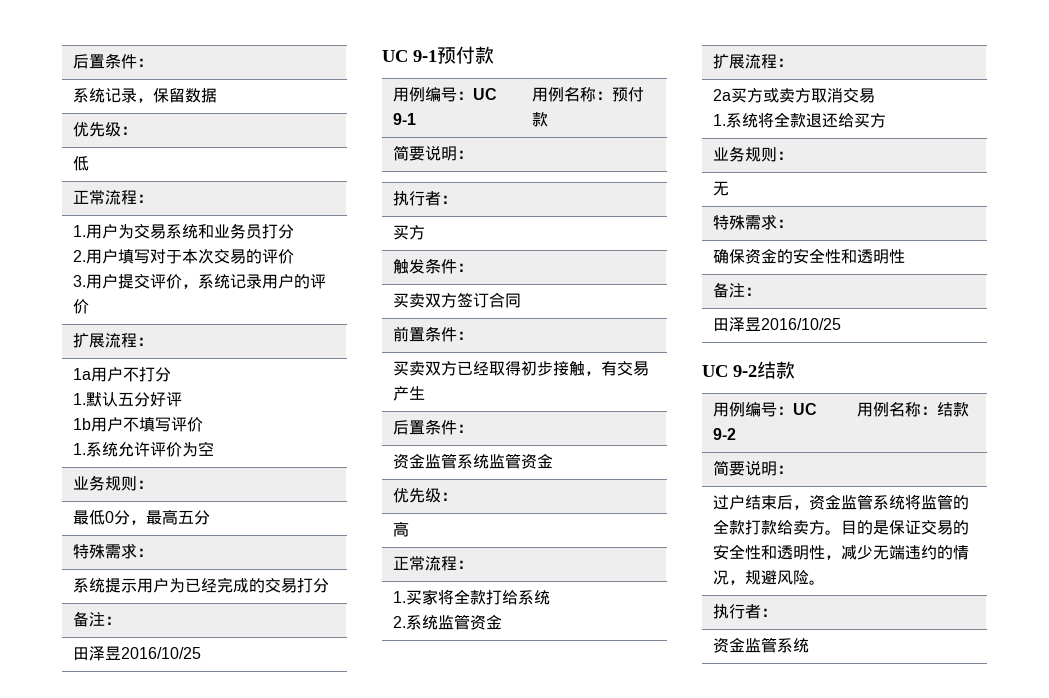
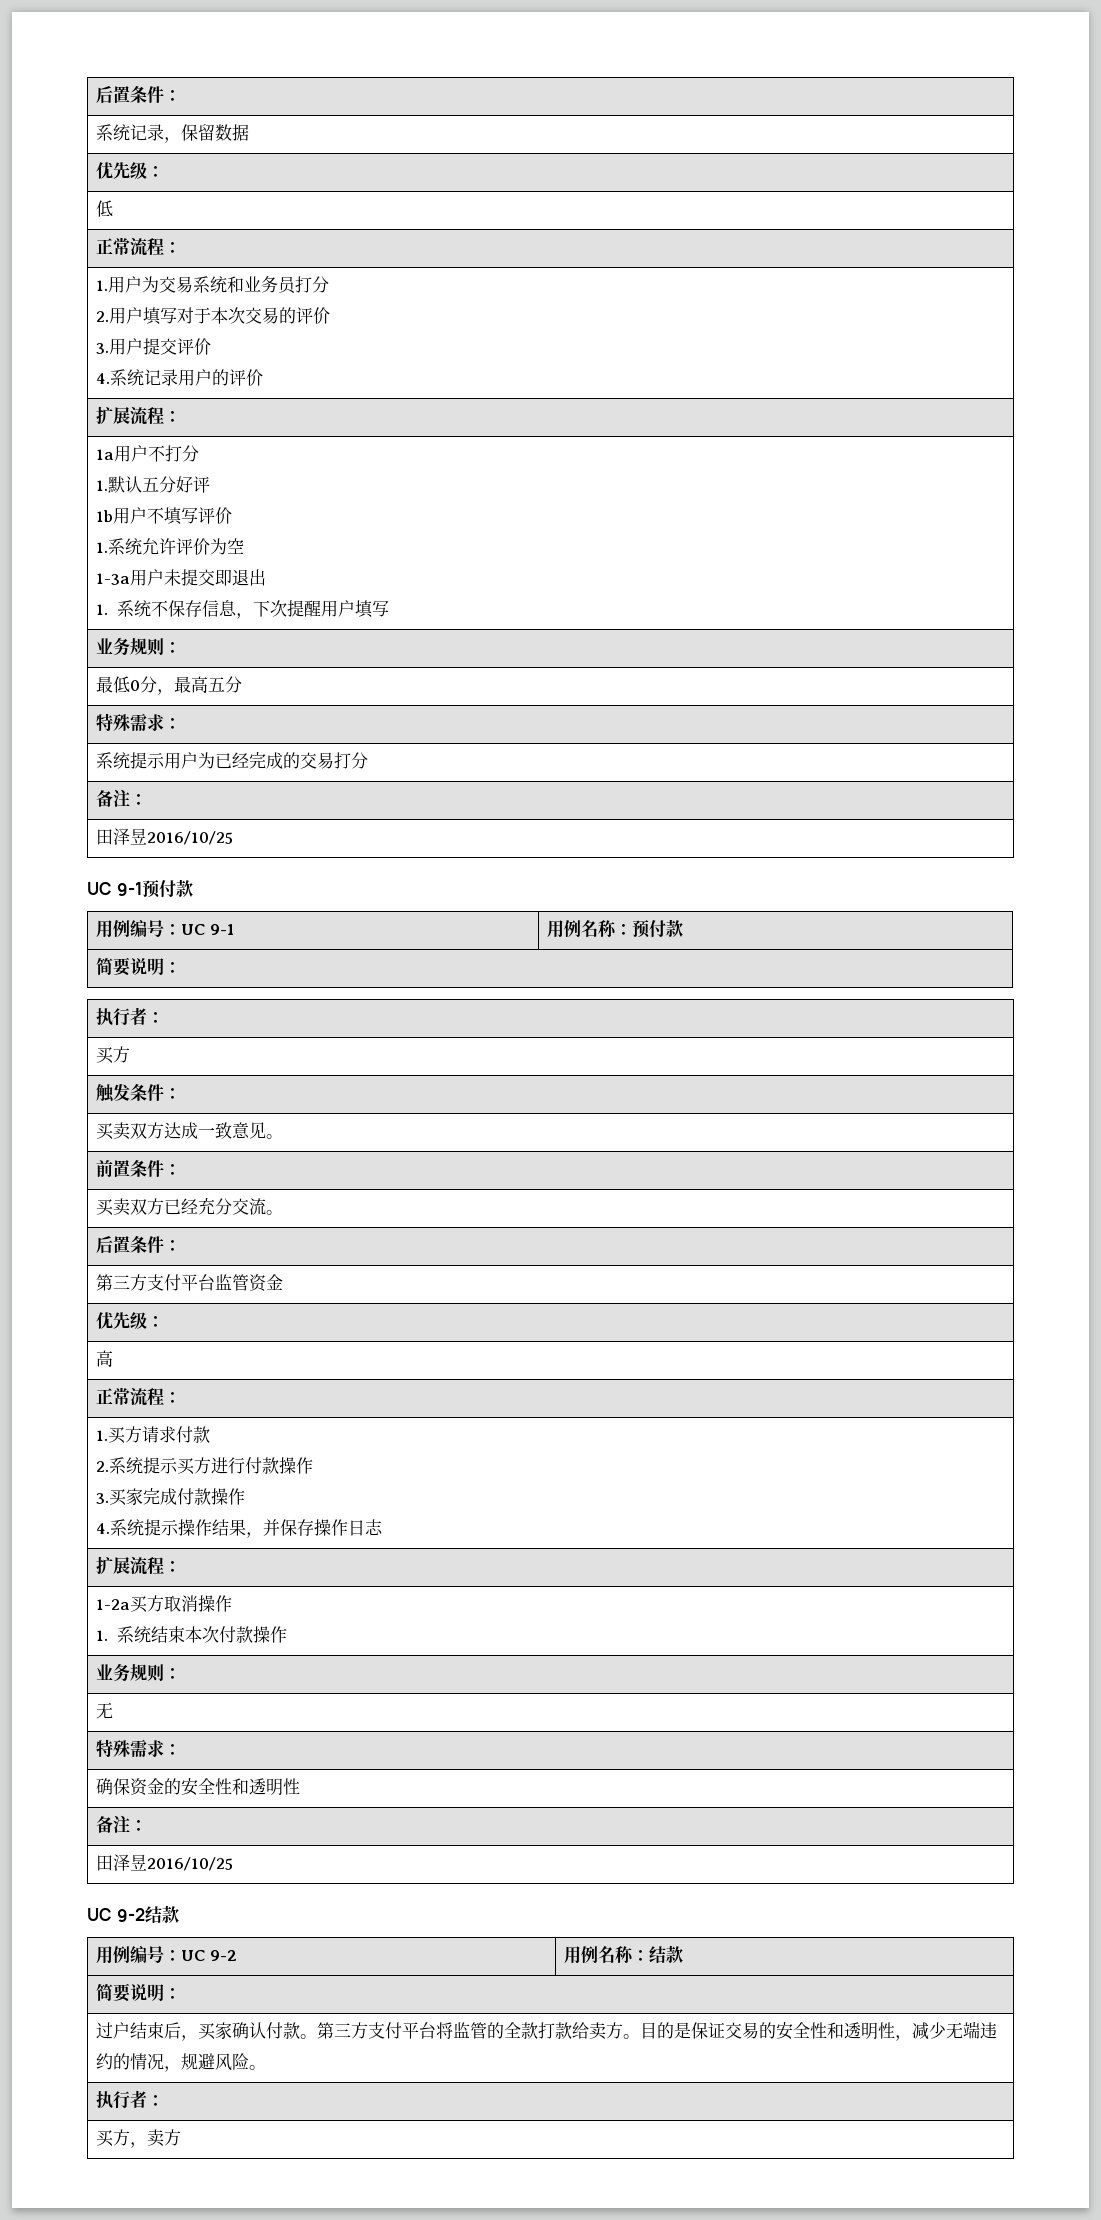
  1.用户为交易系统和业务员打分
  2.用户填写对于本次交易的评价
- 3.用户提交评价，系统记录用户的评价
+ 3.用户提交评价
+ 4.系统记录用户的评价
  1a用户不打分
  1.默认五分好评
  1b用户不填写评价
  1.系统允许评价为空
+ 1-3a用户未提交即退出
+ 1.系统不保存信息，下次提醒用户填写
- 买卖双方签订合同
+ 买卖双方达成一致意见。
- 买卖双方已经取得初步接触，有交易产生
+ 买卖双方已经充分交流。
  后置条件：
- 资金监管系统监管资金
+ 第三方支付平台监管资金
- 1.买家将全款打给系统
- 2.系统监管资金
+ 1.买方请求付款
+ 2.系统提示买方进行付款操作
+ 3.买家完成付款操作
+ 4.系统提示操作结果，并保存操作日志
  扩展流程：
- 2a买方或卖方取消交易
- 1.系统将全款退还给买方
+ 1-2a买方取消操作
+ 1.系统结束本次付款操作
- 过户结束后，资金监管系统将监管的全款打款给卖方。目的是保证交易的安全性和透明性，减少无端违约的情况，规避风险。
+ 过户结束后，买家确认付款。第三方支付平台将监管的全款打款给卖方。目的是保证交易的安全性和透明性，减少无端违约的情况，规避风险。
  执行者：
- 资金监管系统
+ 买方，卖方

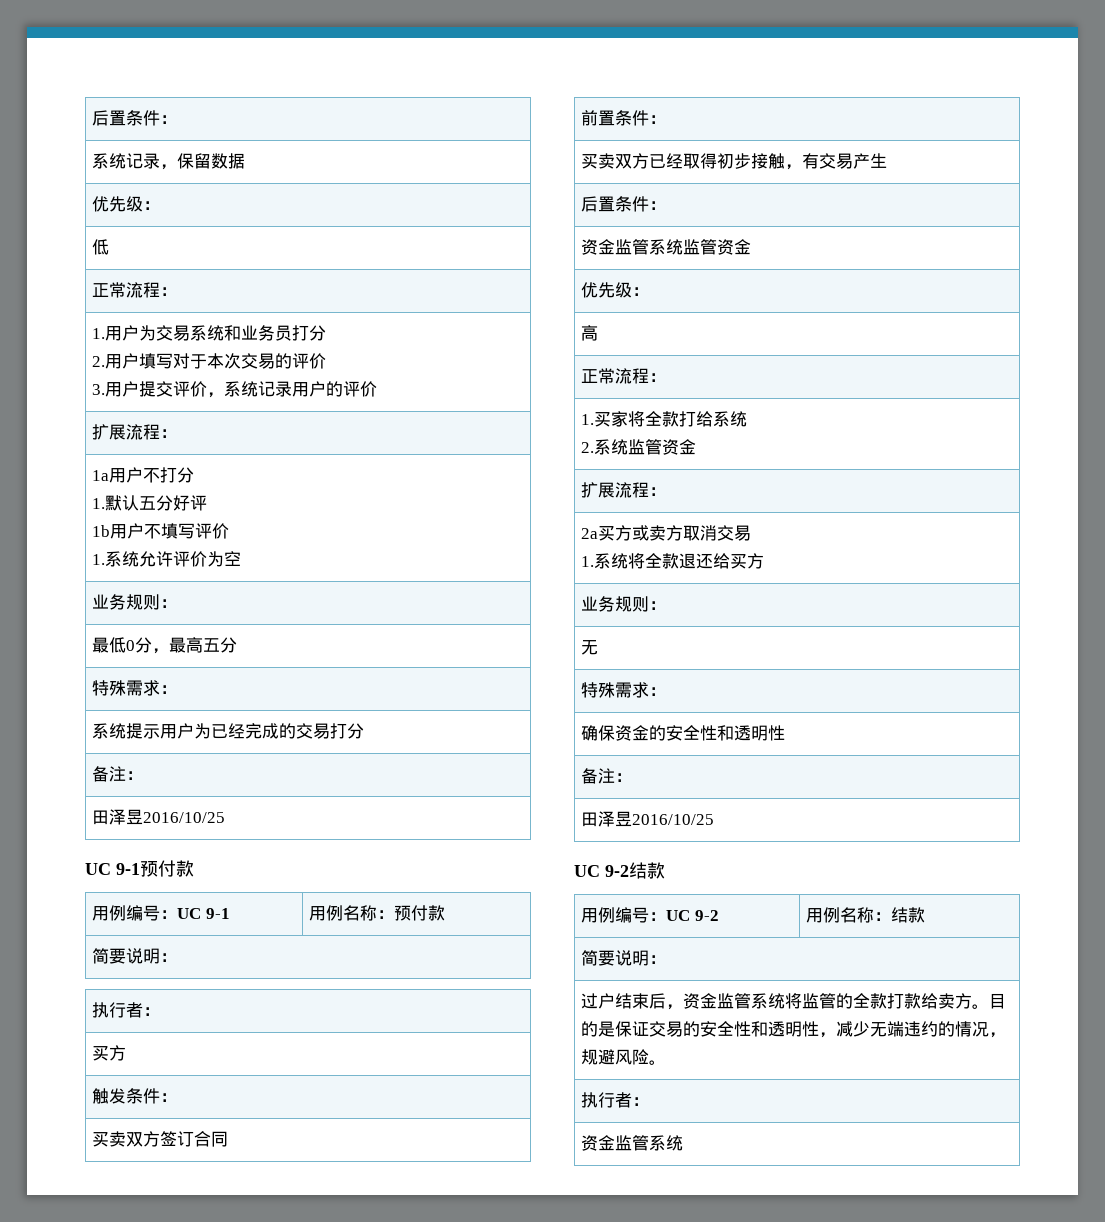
  1.用户为交易系统和业务员打分
  2.用户填写对于本次交易的评价
- 3.用户提交评价
- 4.系统记录用户的评价
+ 3.用户提交评价，系统记录用户的评价
  1a用户不打分
  1.默认五分好评
  1b用户不填写评价
  1.系统允许评价为空
- 1-3a用户未提交即退出
- 1.系统不保存信息，下次提醒用户填写
- 买卖双方达成一致意见。
+ 买卖双方签订合同
- 买卖双方已经充分交流。
+ 买卖双方已经取得初步接触，有交易产生
  后置条件：
- 第三方支付平台监管资金
+ 资金监管系统监管资金
- 1.买方请求付款
- 2.系统提示买方进行付款操作
- 3.买家完成付款操作
- 4.系统提示操作结果，并保存操作日志
+ 1.买家将全款打给系统
+ 2.系统监管资金
  扩展流程：
- 1-2a买方取消操作
- 1.系统结束本次付款操作
+ 2a买方或卖方取消交易
+ 1.系统将全款退还给买方
- 过户结束后，买家确认付款。第三方支付平台将监管的全款打款给卖方。目的是保证交易的安全性和透明性，减少无端违约的情况，规避风险。
+ 过户结束后，资金监管系统将监管的全款打款给卖方。目的是保证交易的安全性和透明性，减少无端违约的情况，规避风险。
  执行者：
- 买方，卖方
+ 资金监管系统

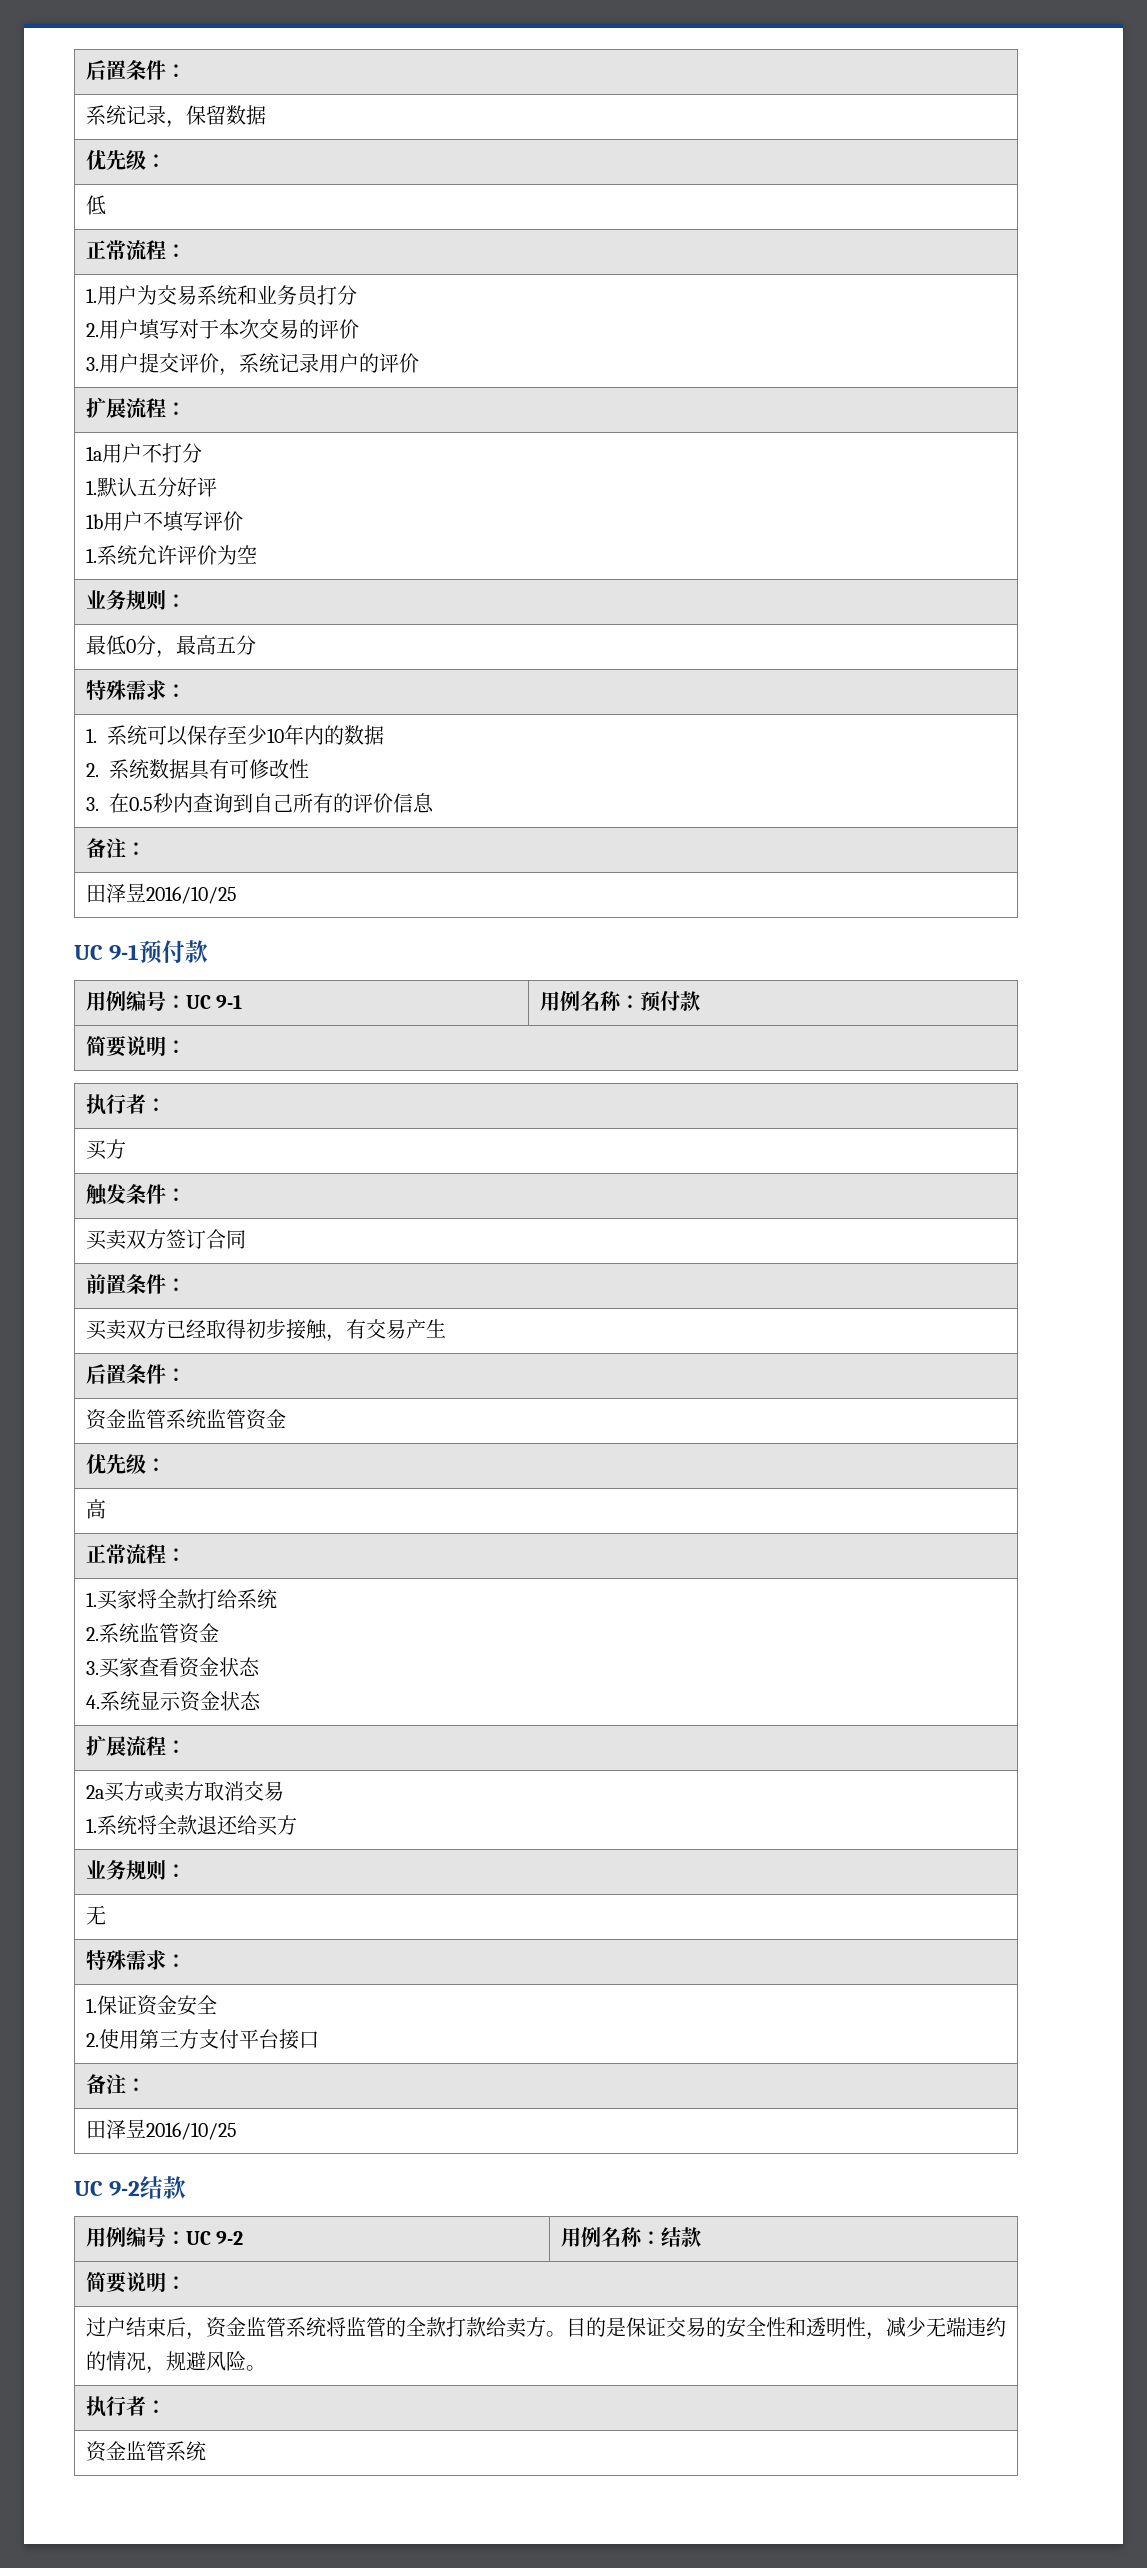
- 系统提示用户为已经完成的交易打分
+ 1.系统可以保存至少10年内的数据
+ 2.系统数据具有可修改性
+ 3.在0.5秒内查询到自己所有的评价信息
  1.买家将全款打给系统
  2.系统监管资金
+ 3.买家查看资金状态
+ 4.系统显示资金状态
- 确保资金的安全性和透明性
+ 1.保证资金安全
+ 2.使用第三方支付平台接口

